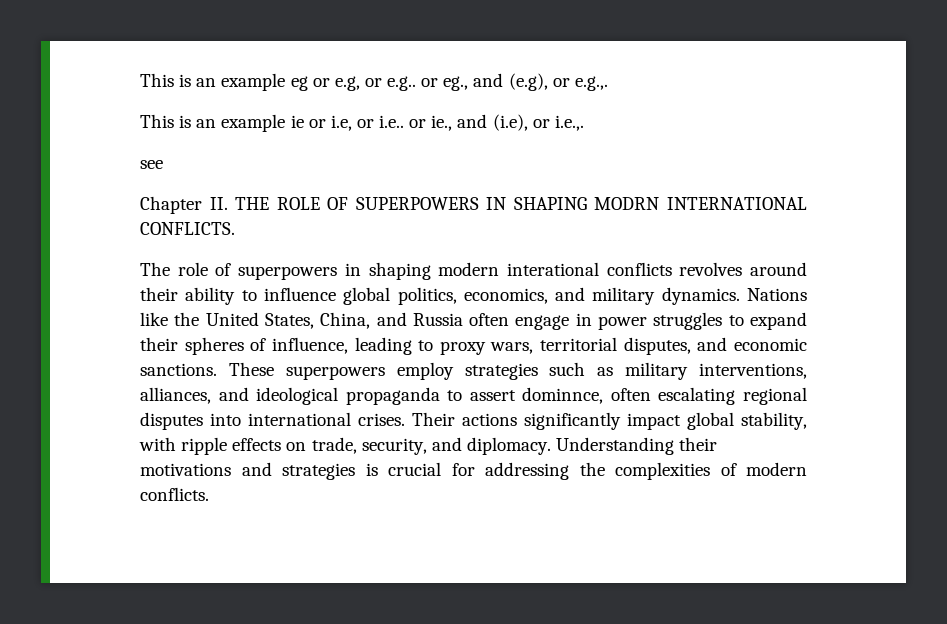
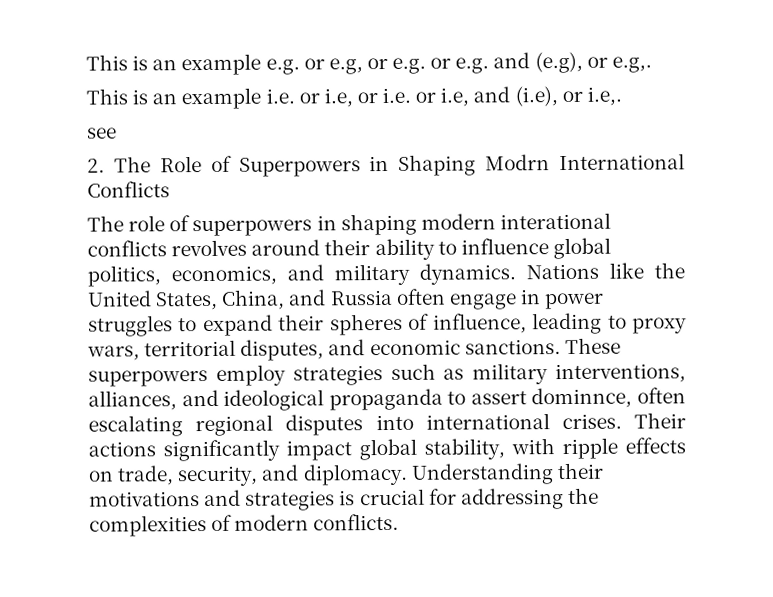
- This is an example eg or e.g, or e.g.. or eg., and (e.g), or e.g.,.
- This is an example ie or i.e, or i.e.. or ie., and (i.e), or i.e.,.
+ This is an example e.g. or e.g, or e.g. or e.g. and (e.g), or e.g,.
+ This is an example i.e. or i.e, or i.e. or i.e, and (i.e), or i.e,.
- Chapter II. THE ROLE OF SUPERPOWERS IN SHAPING MODRN INTERNATIONAL CONFLICTS.
+ 2. The Role of Superpowers in Shaping Modrn International Conflicts

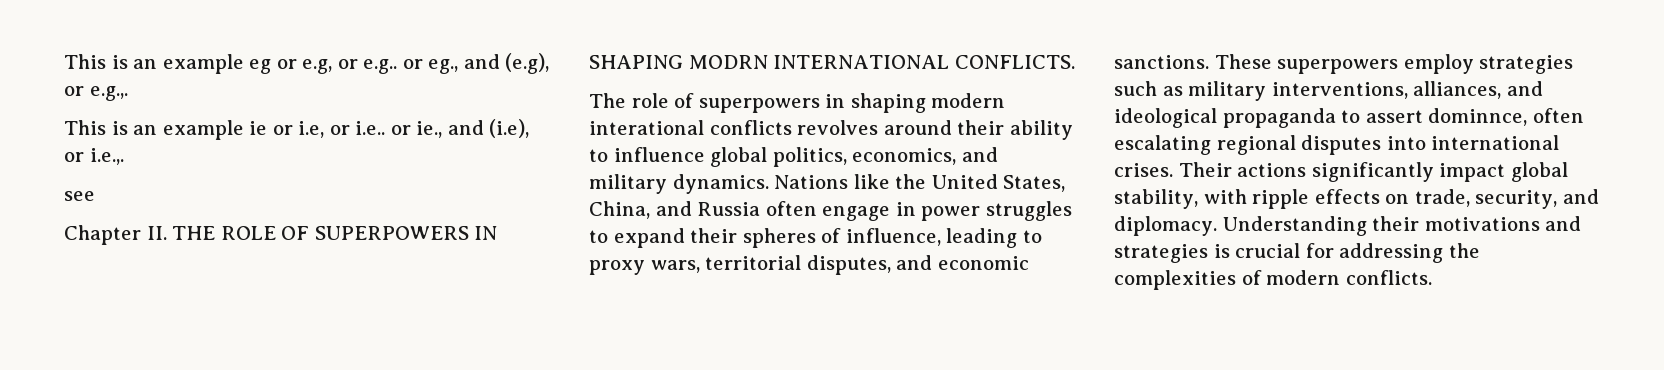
- This is an example e.g. or e.g, or e.g. or e.g. and (e.g), or e.g,.
- This is an example i.e. or i.e, or i.e. or i.e, and (i.e), or i.e,.
+ This is an example eg or e.g, or e.g.. or eg., and (e.g), or e.g.,.
+ This is an example ie or i.e, or i.e.. or ie., and (i.e), or i.e.,.
- 2. The Role of Superpowers in Shaping Modrn International Conflicts
+ Chapter II. THE ROLE OF SUPERPOWERS IN SHAPING MODRN INTERNATIONAL CONFLICTS.

